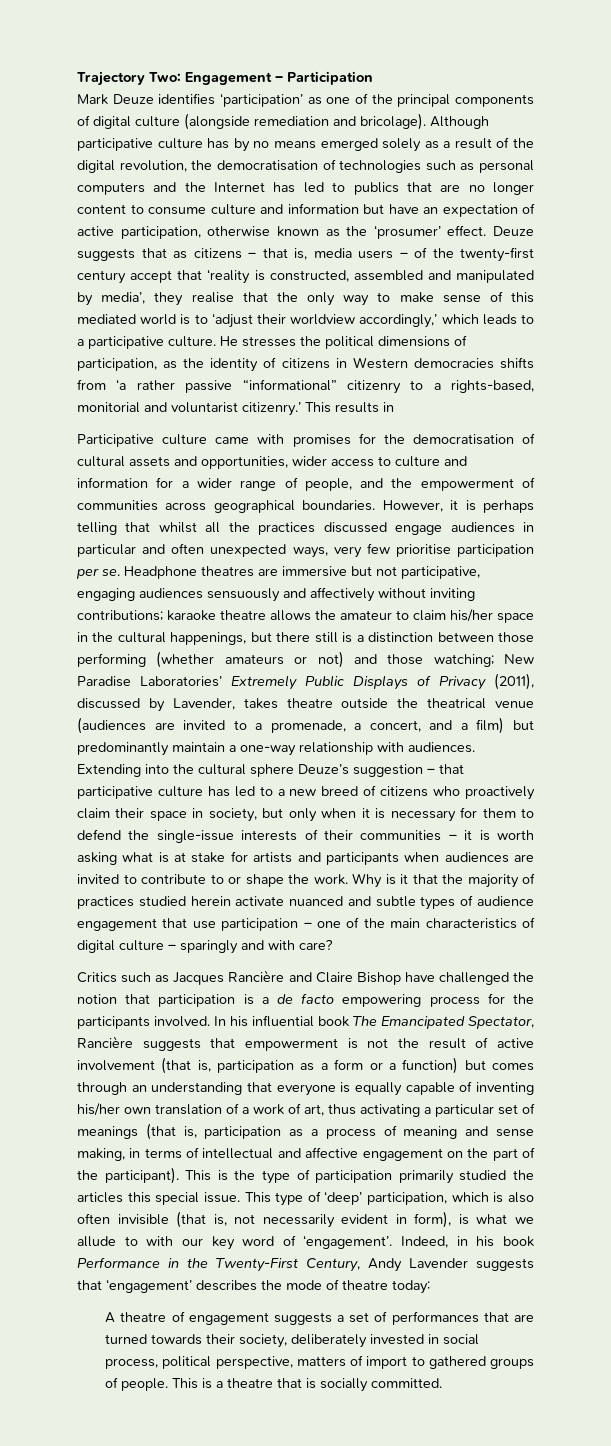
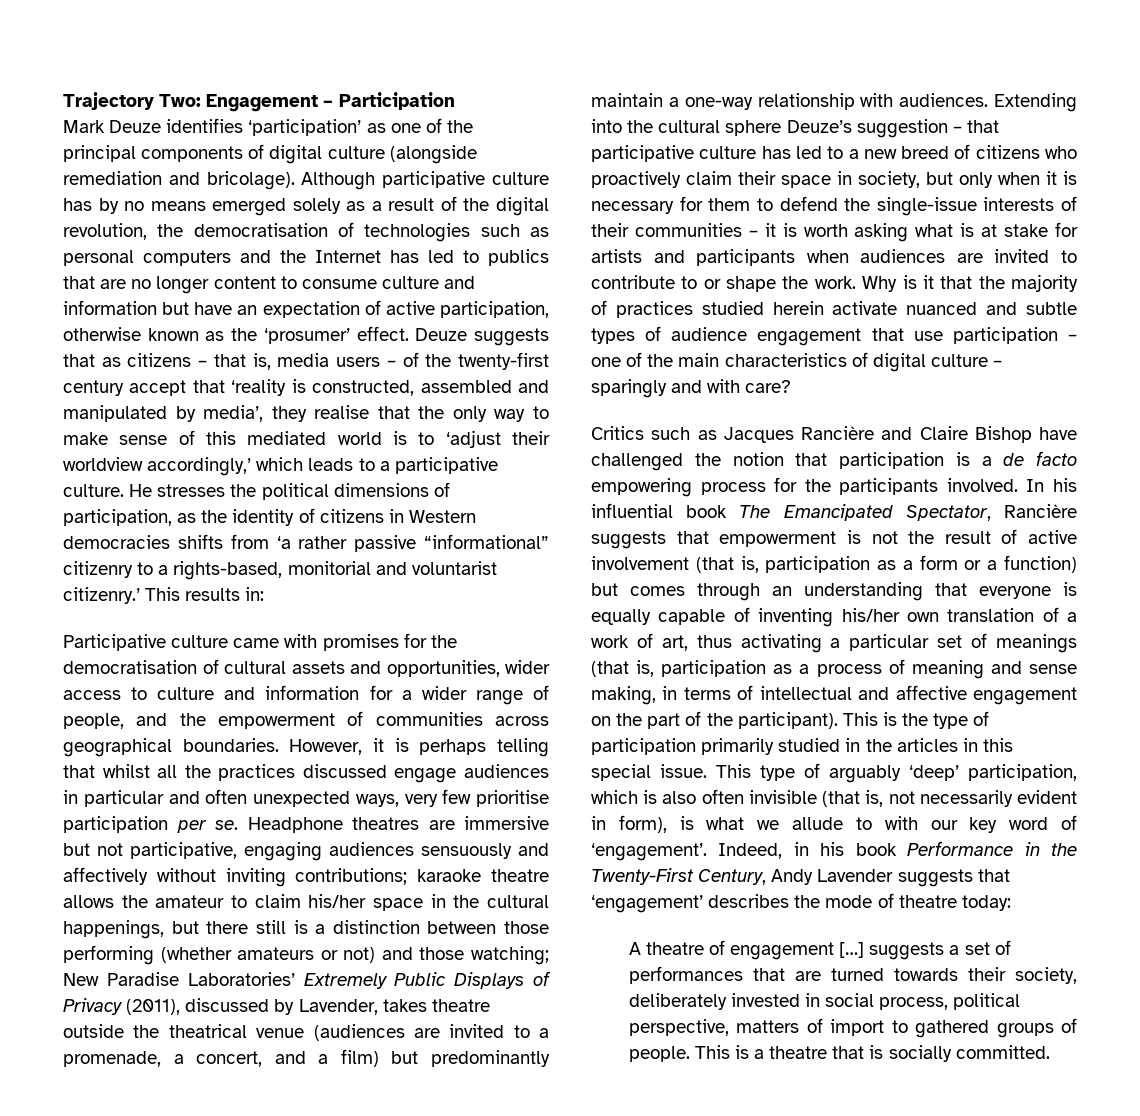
- This results in
+ This results in:
- This is the type of participation primarily studied the articles this special issue.
+ This is the type of participation primarily studied in the articles in this special issue.
- This type of ‘deep’ participation, which is also often invisible (that is, not necessarily evident in form), is what we allude to with our key word of ‘engagement’.
+ This type of arguably ‘deep’ participation, which is also often invisible (that is, not necessarily evident in form), is what we allude to with our key word of ‘engagement’.
- A theatre of engagement suggests a set of performances that are turned towards their society, deliberately invested in social process, political perspective, matters of import to gathered groups of people.
+ A theatre of engagement […] suggests a set of performances that are turned towards their society, deliberately invested in social process, political perspective, matters of import to gathered groups of people.

